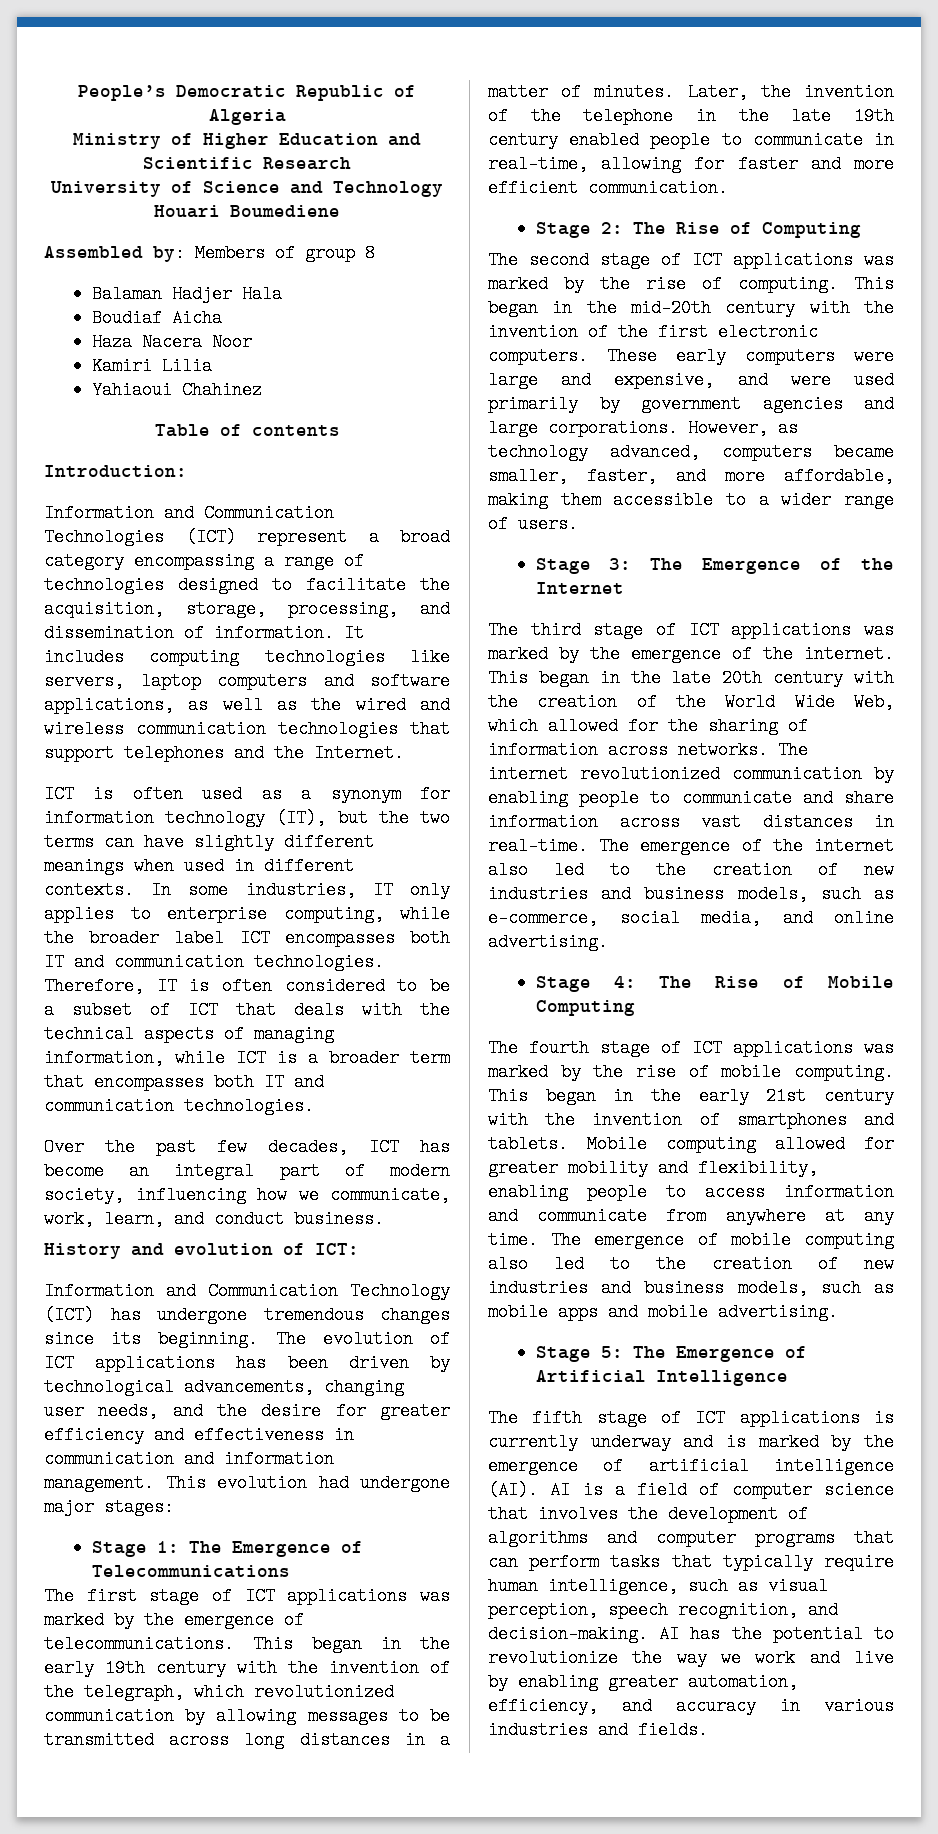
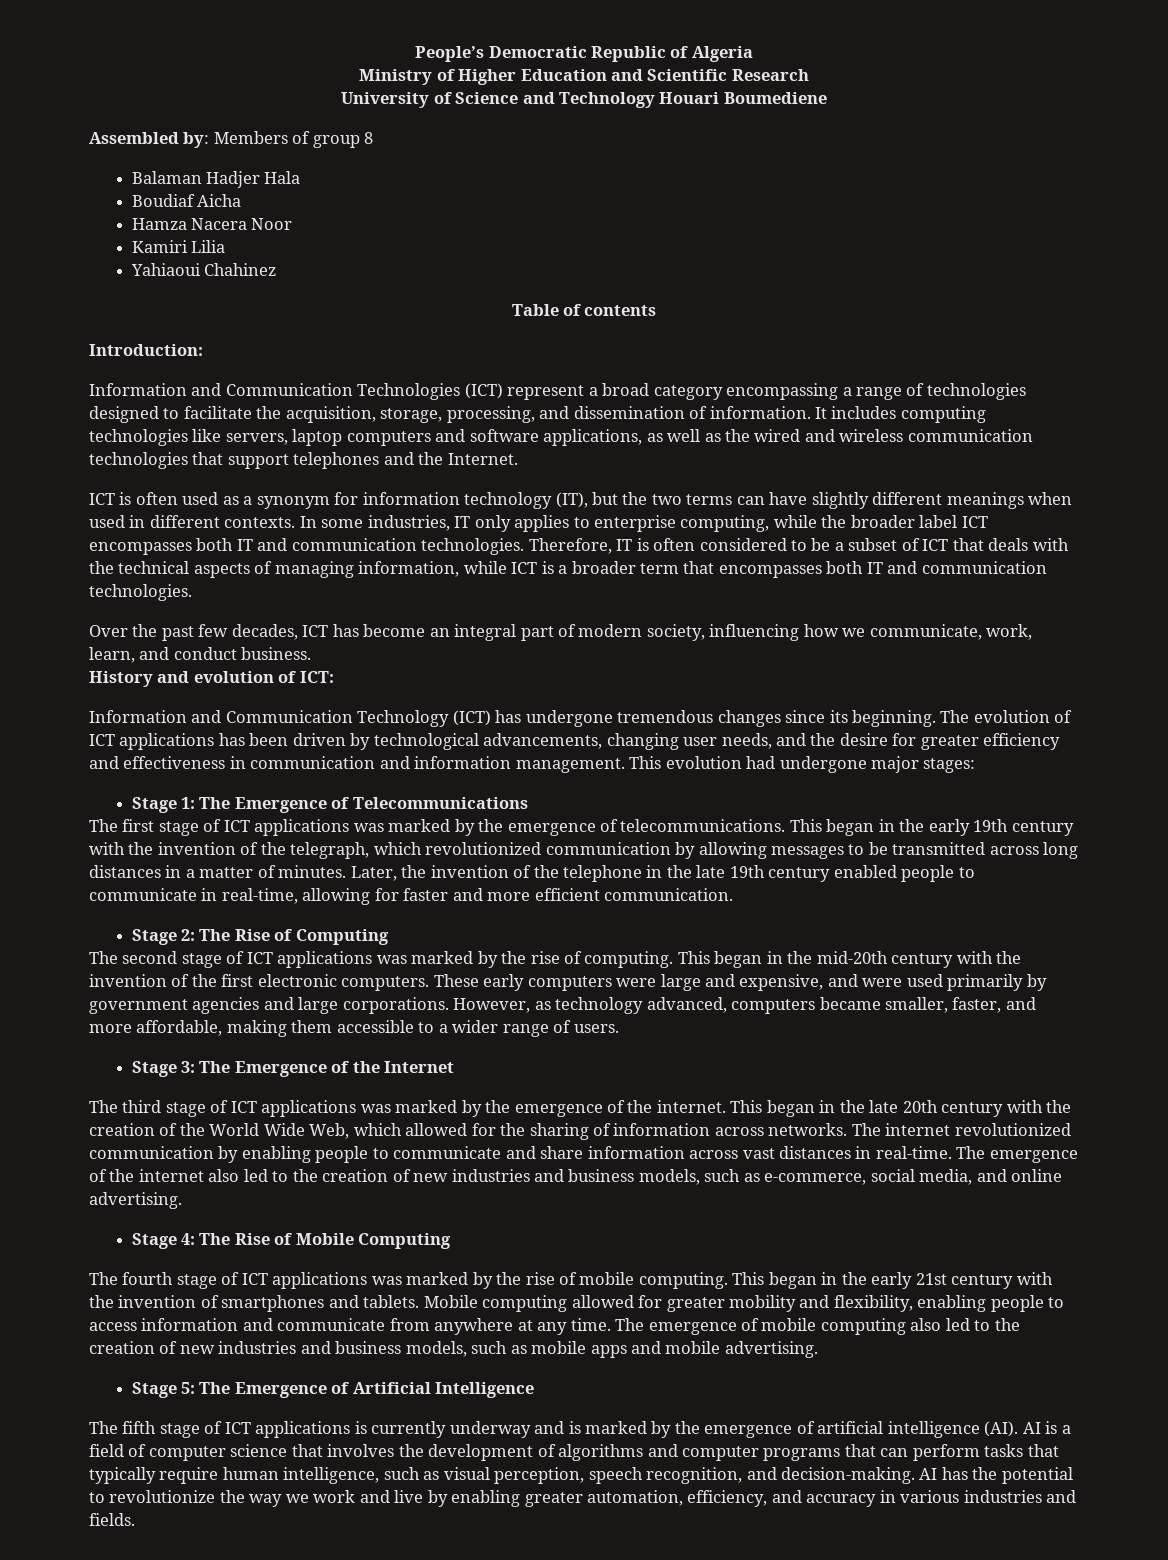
- Haza Nacera Noor
+ Hamza Nacera Noor

